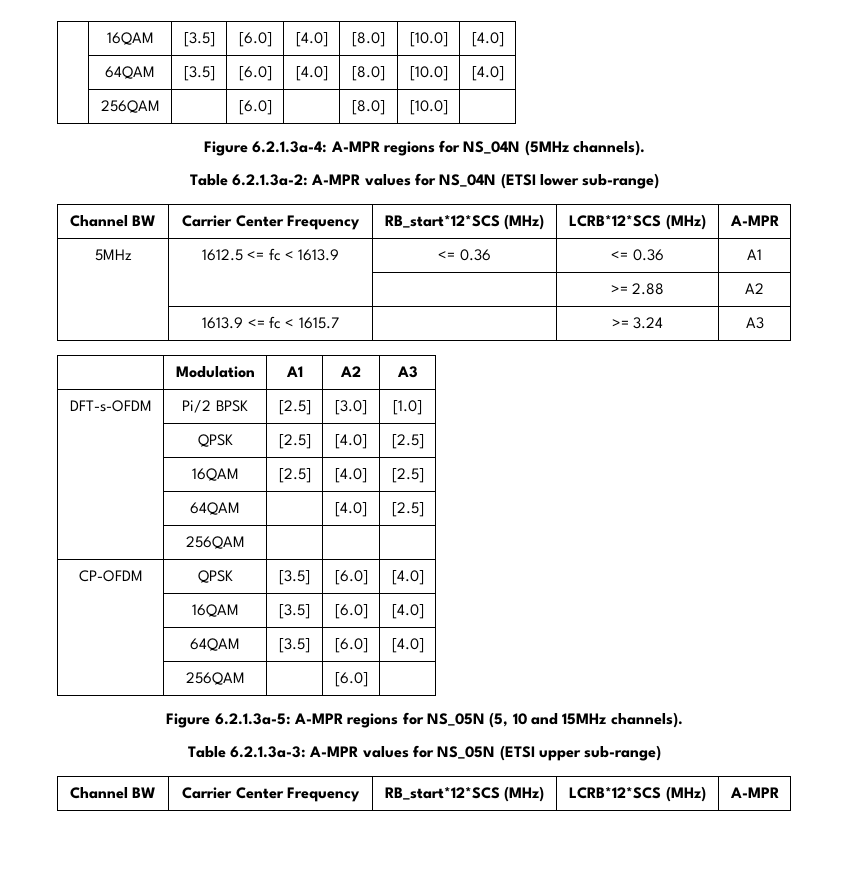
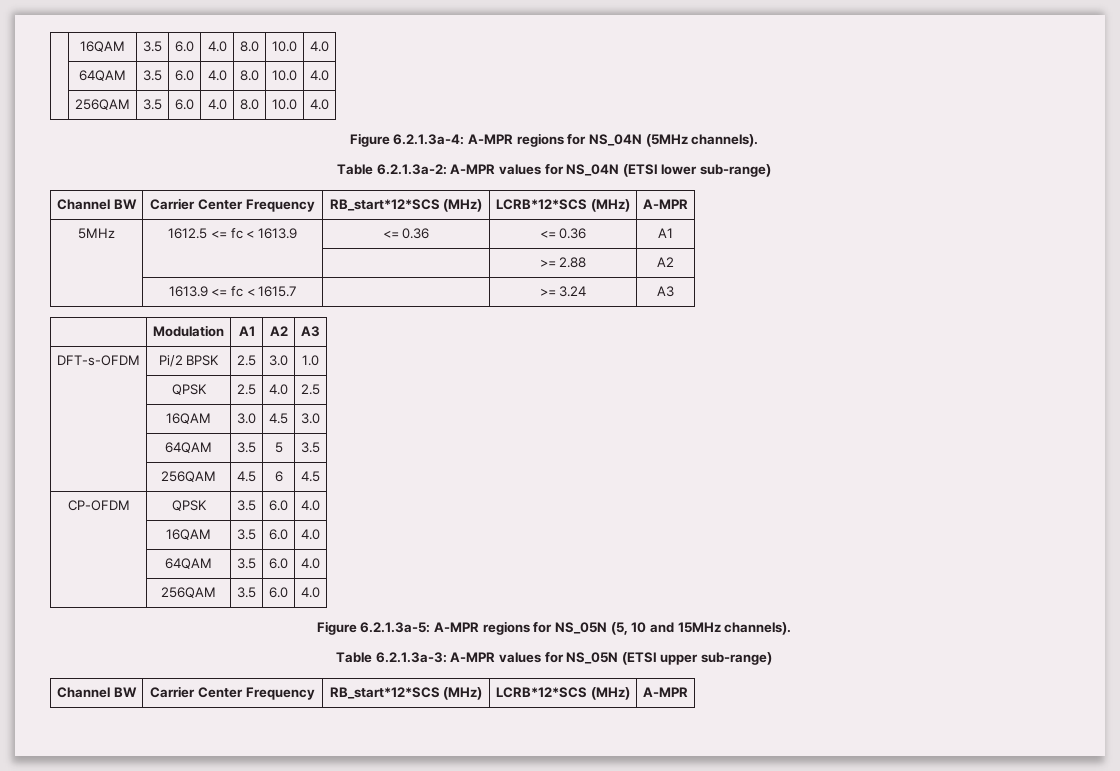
- | 16QAM | [3.5] | [6.0] | [4.0] | [8.0] | [10.0] | [4.0]
- | 64QAM | [3.5] | [6.0] | [4.0] | [8.0] | [10.0] | [4.0]
- | 256QAM | | [6.0] | | [8.0] | [10.0] |
+ | 16QAM | 3.5 | 6.0 | 4.0 | 8.0 | 10.0 | 4.0
+ | 64QAM | 3.5 | 6.0 | 4.0 | 8.0 | 10.0 | 4.0
+ | 256QAM | 3.5 | 6.0 | 4.0 | 8.0 | 10.0 | 4.0
- DFT-s-OFDM | Pi/2 BPSK | [2.5] | [3.0] | [1.0]
- | QPSK | [2.5] | [4.0] | [2.5]
- | 16QAM | [2.5] | [4.0] | [2.5]
- | 64QAM | | [4.0] | [2.5]
- | 256QAM | | |
- CP-OFDM | QPSK | [3.5] | [6.0] | [4.0]
- | 16QAM | [3.5] | [6.0] | [4.0]
- | 64QAM | [3.5] | [6.0] | [4.0]
- | 256QAM | | [6.0] |
+ DFT-s-OFDM | Pi/2 BPSK | 2.5 | 3.0 | 1.0
+ | QPSK | 2.5 | 4.0 | 2.5
+ | 16QAM | 3.0 | 4.5 | 3.0
+ | 64QAM | 3.5 | 5 | 3.5
+ | 256QAM | 4.5 | 6 | 4.5
+ CP-OFDM | QPSK | 3.5 | 6.0 | 4.0
+ | 16QAM | 3.5 | 6.0 | 4.0
+ | 64QAM | 3.5 | 6.0 | 4.0
+ | 256QAM | 3.5 | 6.0 | 4.0

